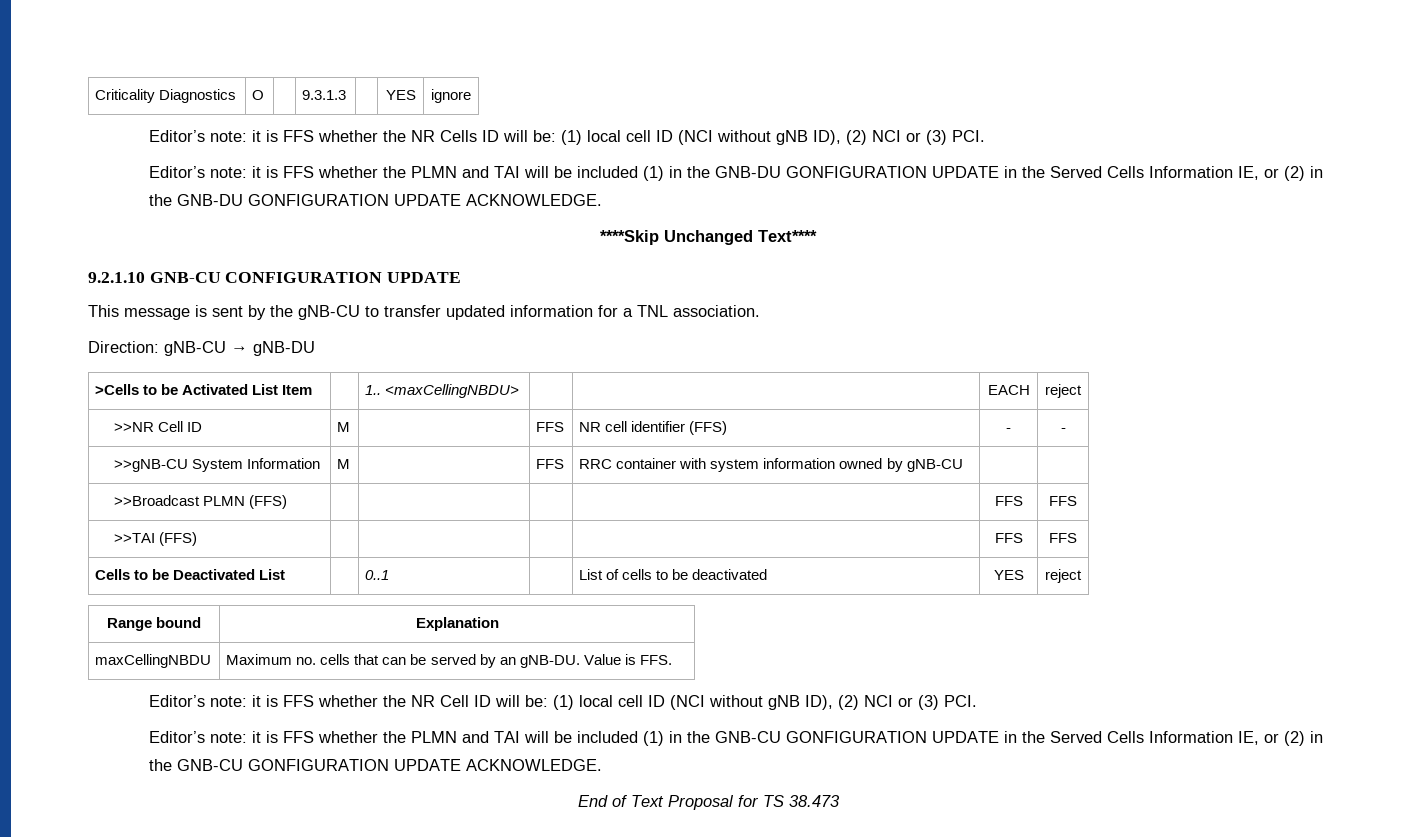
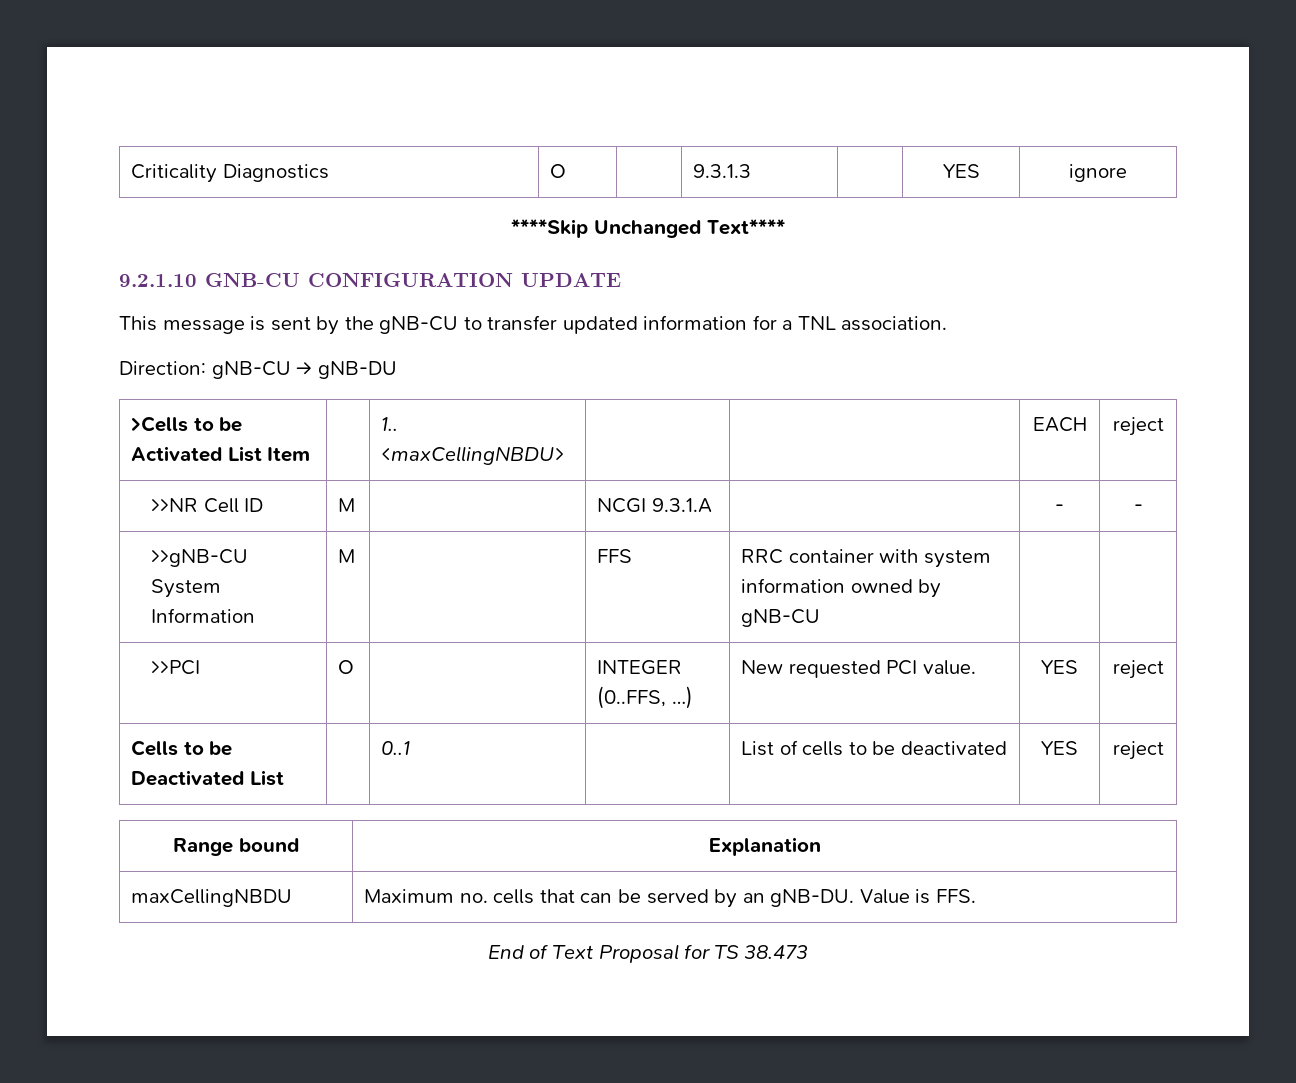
- Editor’s note: it is FFS whether the NR Cells ID will be: (1) local cell ID (NCI without gNB ID), (2) NCI or (3) PCI.
- Editor’s note: it is FFS whether the PLMN and TAI will be included (1) in the GNB-DU GONFIGURATION UPDATE in the Served Cells Information IE, or (2) in the GNB-DU GONFIGURATION UPDATE ACKNOWLEDGE.
- >>NR Cell ID | M | | FFS | NR cell identifier (FFS) | - | -
+ >>NR Cell ID | M | | NCGI 9.3.1.A | | - | -
- >>Broadcast PLMN (FFS) | | | | | FFS | FFS
- >>TAI (FFS) | | | | | FFS | FFS
+ >>PCI | O | | INTEGER (0..FFS, …) | New requested PCI value. | YES | reject
- Editor’s note: it is FFS whether the NR Cell ID will be: (1) local cell ID (NCI without gNB ID), (2) NCI or (3) PCI.
- Editor’s note: it is FFS whether the PLMN and TAI will be included (1) in the GNB-CU GONFIGURATION UPDATE in the Served Cells Information IE, or (2) in the GNB-CU GONFIGURATION UPDATE ACKNOWLEDGE.

